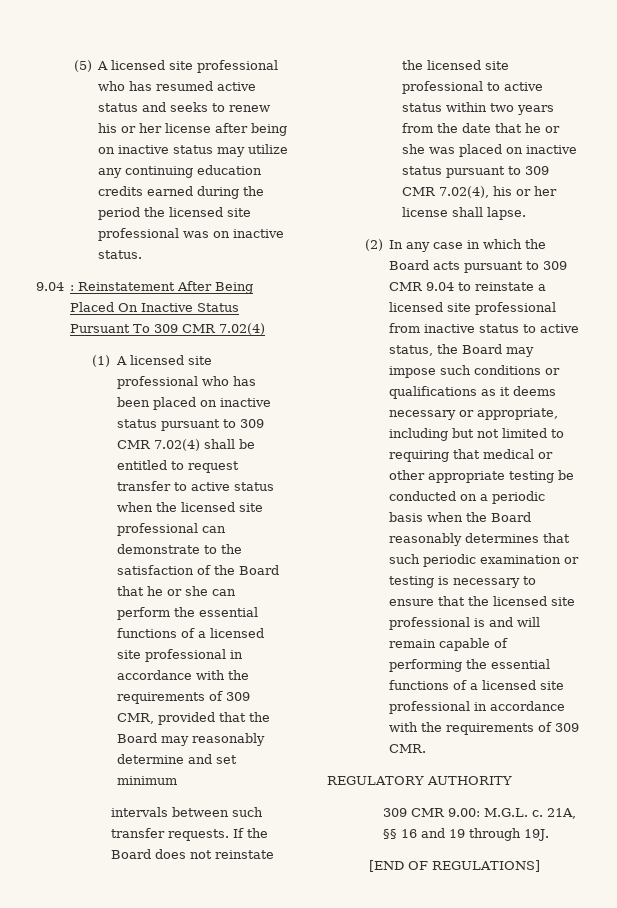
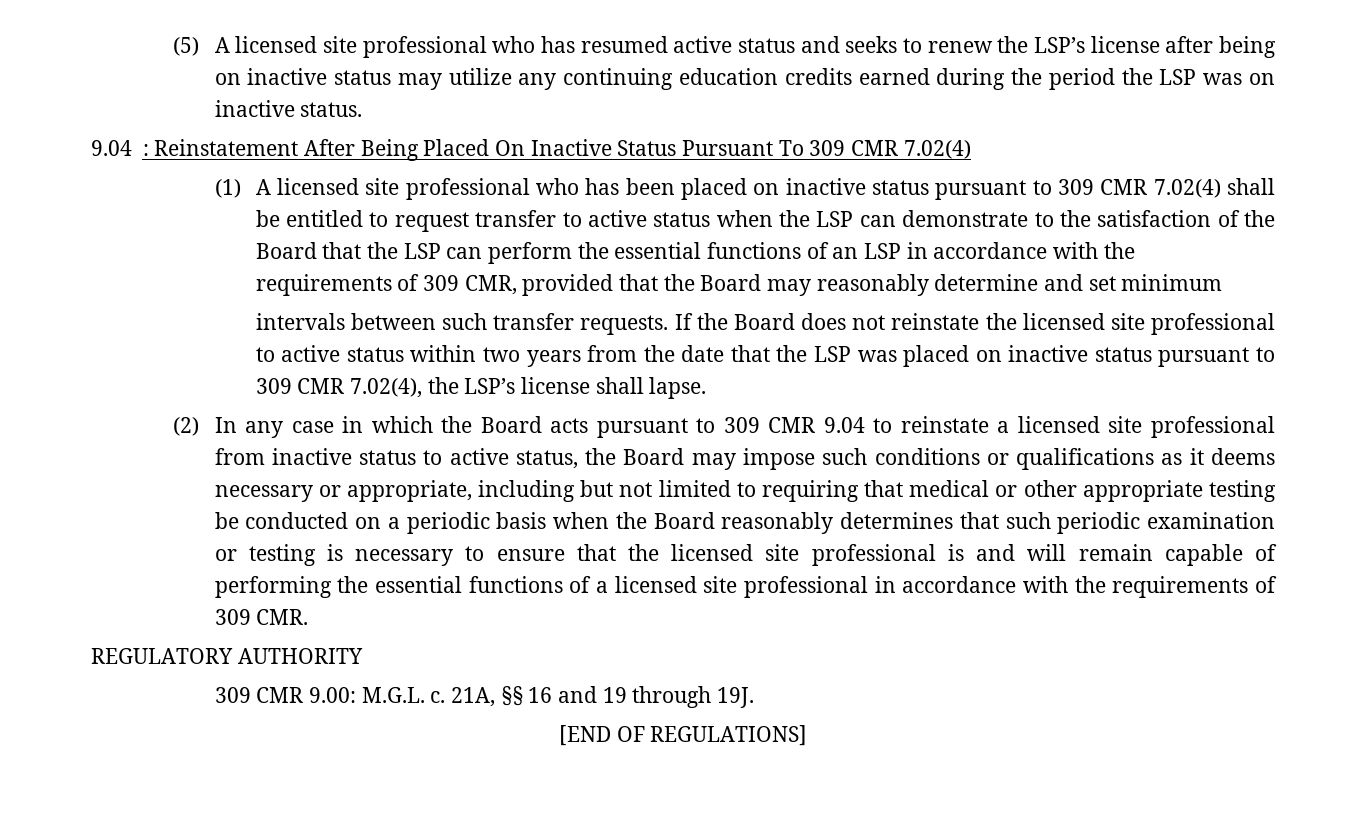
- (5) A licensed site professional who has resumed active status and seeks to renew his or her license after being on inactive status may utilize any continuing education credits earned during the period the licensed site professional was on inactive status.
+ (5) A licensed site professional who has resumed active status and seeks to renew the LSP’s license after being on inactive status may utilize any continuing education credits earned during the period the LSP was on inactive status.
- (1) A licensed site professional who has been placed on inactive status pursuant to 309 CMR 7.02(4) shall be entitled to request transfer to active status when the licensed site professional can demonstrate to the satisfaction of the Board that he or she can perform the essential functions of a licensed site professional in accordance with the requirements of 309 CMR, provided that the Board may reasonably determine and set minimum
+ (1) A licensed site professional who has been placed on inactive status pursuant to 309 CMR 7.02(4) shall be entitled to request transfer to active status when the LSP can demonstrate to the satisfaction of the Board that the LSP can perform the essential functions of an LSP in accordance with the requirements of 309 CMR, provided that the Board may reasonably determine and set minimum
- If the Board does not reinstate the licensed site professional to active status within two years from the date that he or she was placed on inactive status pursuant to 309 CMR 7.02(4), his or her license shall lapse.
+ If the Board does not reinstate the licensed site professional to active status within two years from the date that the LSP was placed on inactive status pursuant to 309 CMR 7.02(4), the LSP’s license shall lapse.

